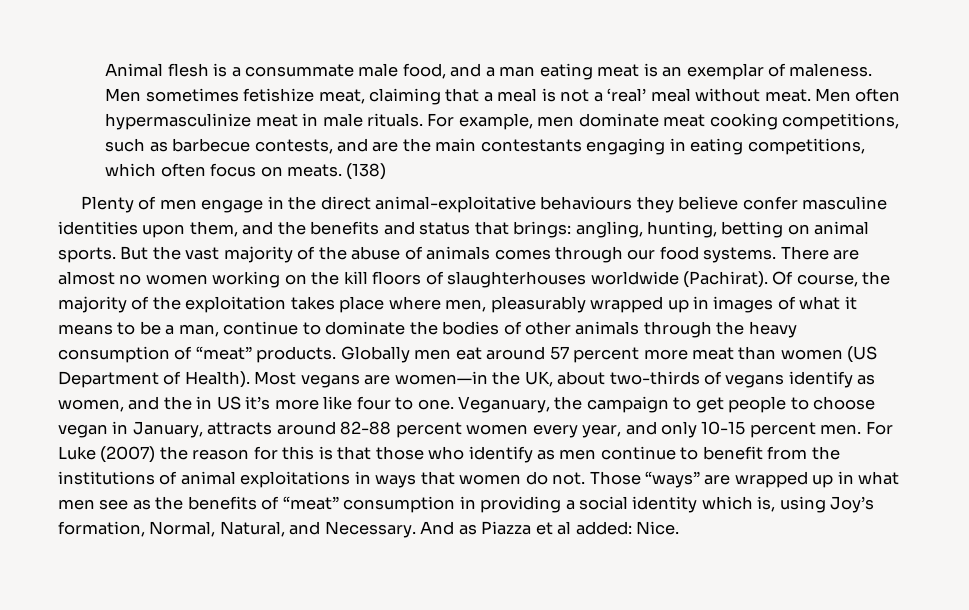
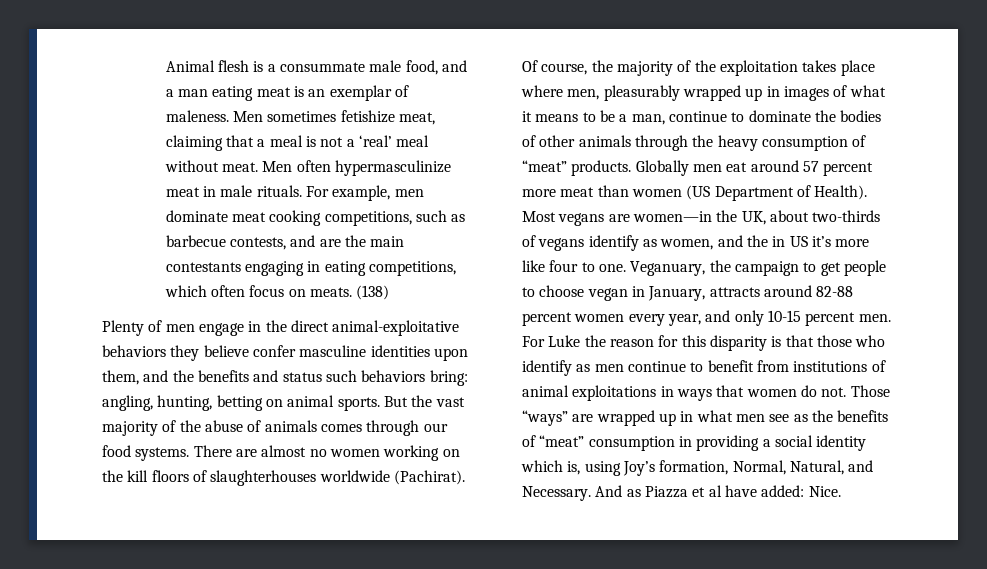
- Plenty of men engage in the direct animal-exploitative behaviours they believe confer masculine identities upon them, and the benefits and status that brings: angling, hunting, betting on animal sports.
+ Plenty of men engage in the direct animal-exploitative behaviors they believe confer masculine identities upon them, and the benefits and status such behaviors bring: angling, hunting, betting on animal sports.
- For Luke (2007) the reason for this is that those who identify as men continue to benefit from the institutions of animal exploitations in ways that women do not.
+ For Luke the reason for this disparity is that those who identify as men continue to benefit from institutions of animal exploitations in ways that women do not.
- And as Piazza et al added: Nice.
+ And as Piazza et al have added: Nice.

